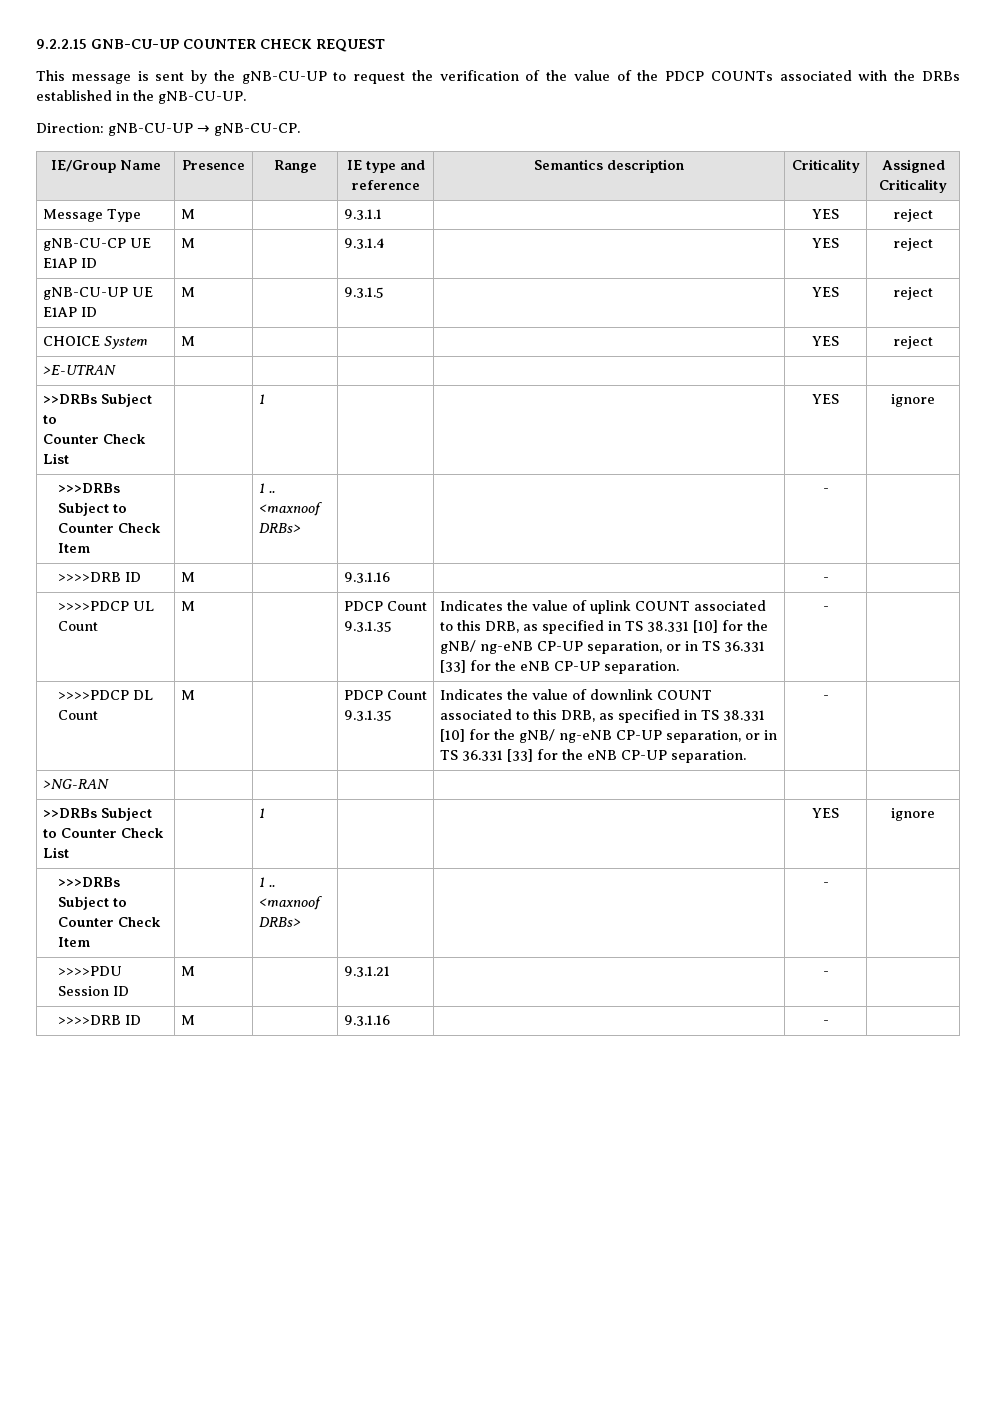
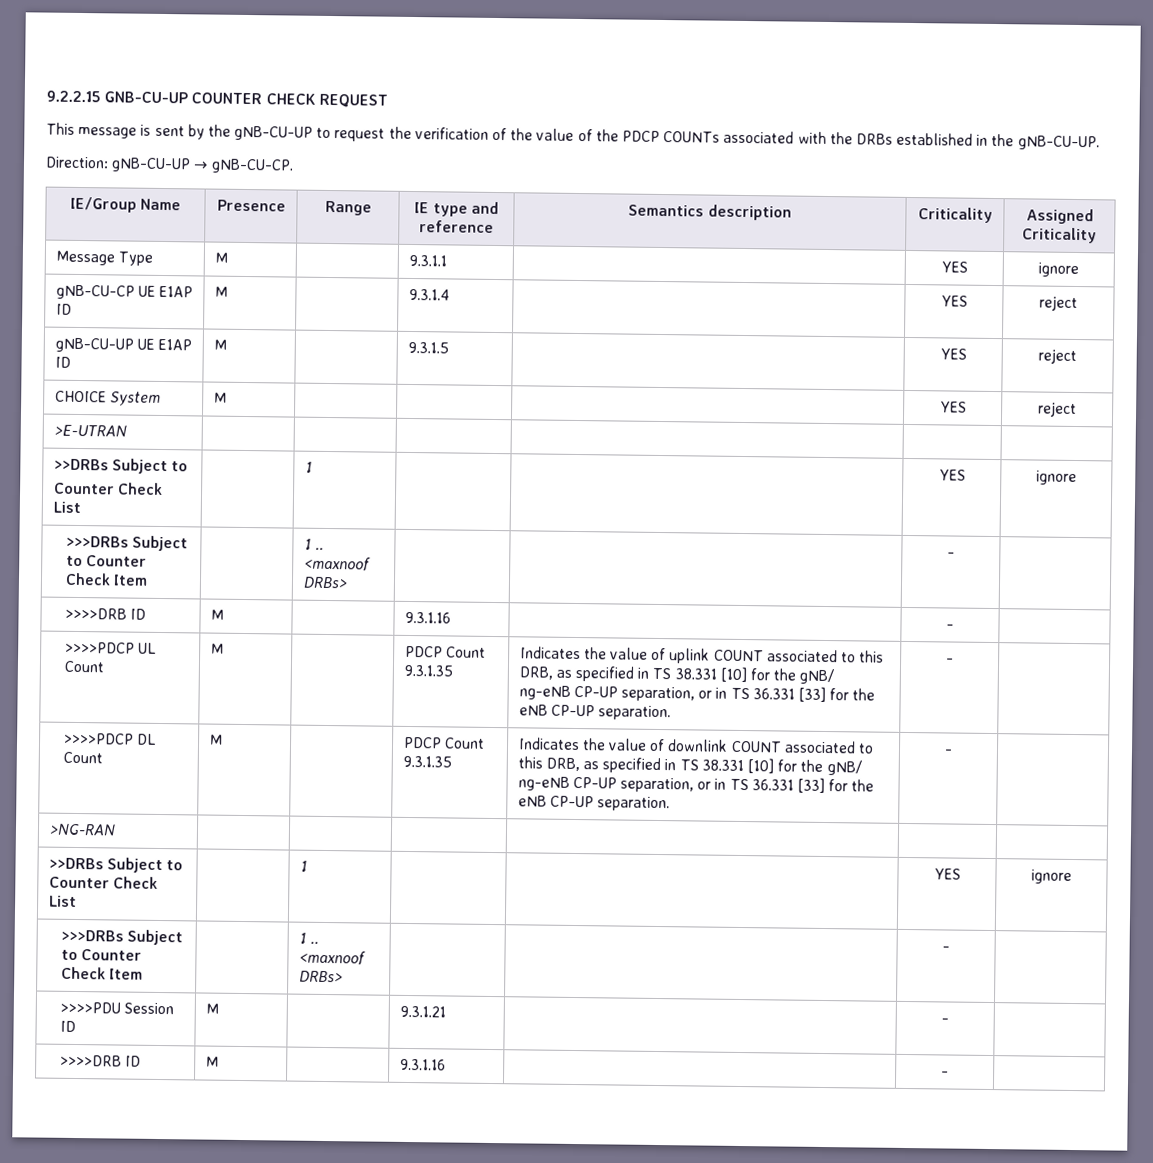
- Message Type | M | | 9.3.1.1 | | YES | reject
+ Message Type | M | | 9.3.1.1 | | YES | ignore

